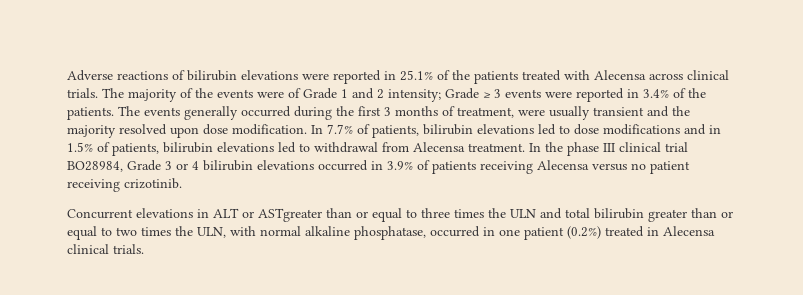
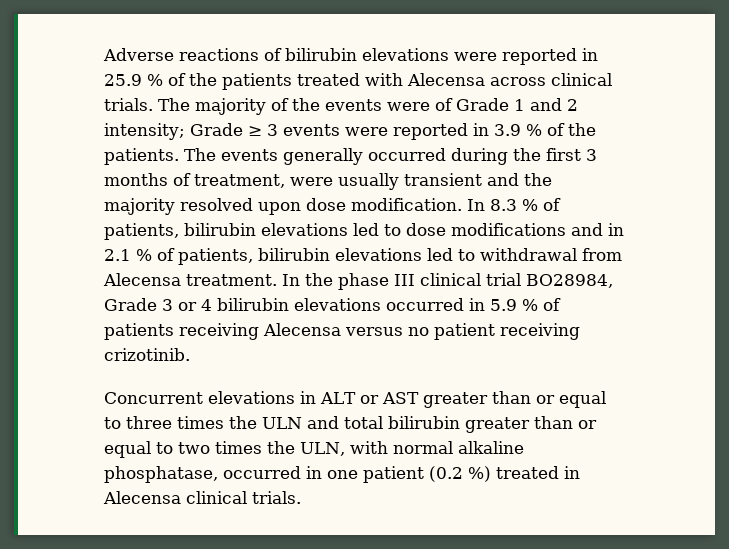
- Adverse reactions of bilirubin elevations were reported in 25.1% of the patients treated with Alecensa across clinical trials.
+ Adverse reactions of bilirubin elevations were reported in 25.9 % of the patients treated with Alecensa across clinical trials.
- The majority of the events were of Grade 1 and 2 intensity; Grade ≥ 3 events were reported in 3.4% of the patients.
+ The majority of the events were of Grade 1 and 2 intensity; Grade ≥ 3 events were reported in 3.9 % of the patients.
- In 7.7% of patients, bilirubin elevations led to dose modifications and in 1.5% of patients, bilirubin elevations led to withdrawal from Alecensa treatment.
+ In 8.3 % of patients, bilirubin elevations led to dose modifications and in 2.1 % of patients, bilirubin elevations led to withdrawal from Alecensa treatment.
- In the phase III clinical trial BO28984, Grade 3 or 4 bilirubin elevations occurred in 3.9% of patients receiving Alecensa versus no patient receiving crizotinib.
+ In the phase III clinical trial BO28984, Grade 3 or 4 bilirubin elevations occurred in 5.9 % of patients receiving Alecensa versus no patient receiving crizotinib.
- Concurrent elevations in ALT or ASTgreater than or equal to three times the ULN and total bilirubin greater than or equal to two times the ULN, with normal alkaline phosphatase, occurred in one patient (0.2%) treated in Alecensa clinical trials.
+ Concurrent elevations in ALT or AST greater than or equal to three times the ULN and total bilirubin greater than or equal to two times the ULN, with normal alkaline phosphatase, occurred in one patient (0.2 %) treated in Alecensa clinical trials.

